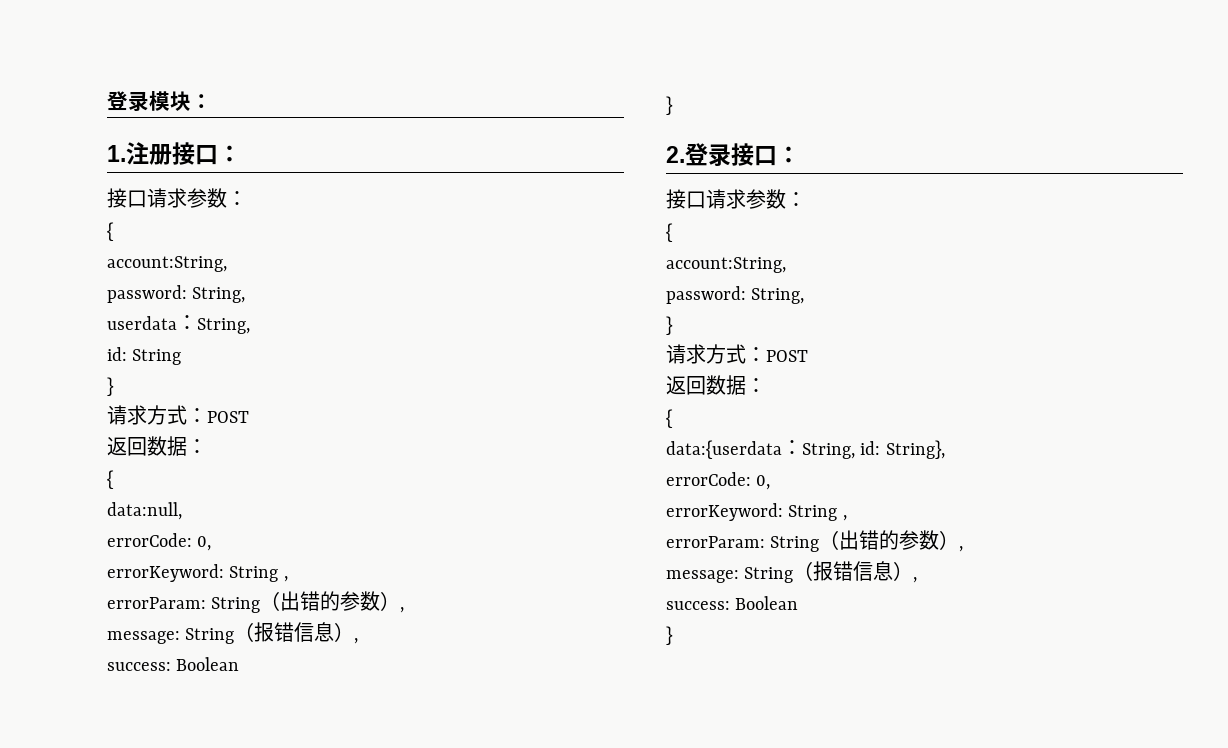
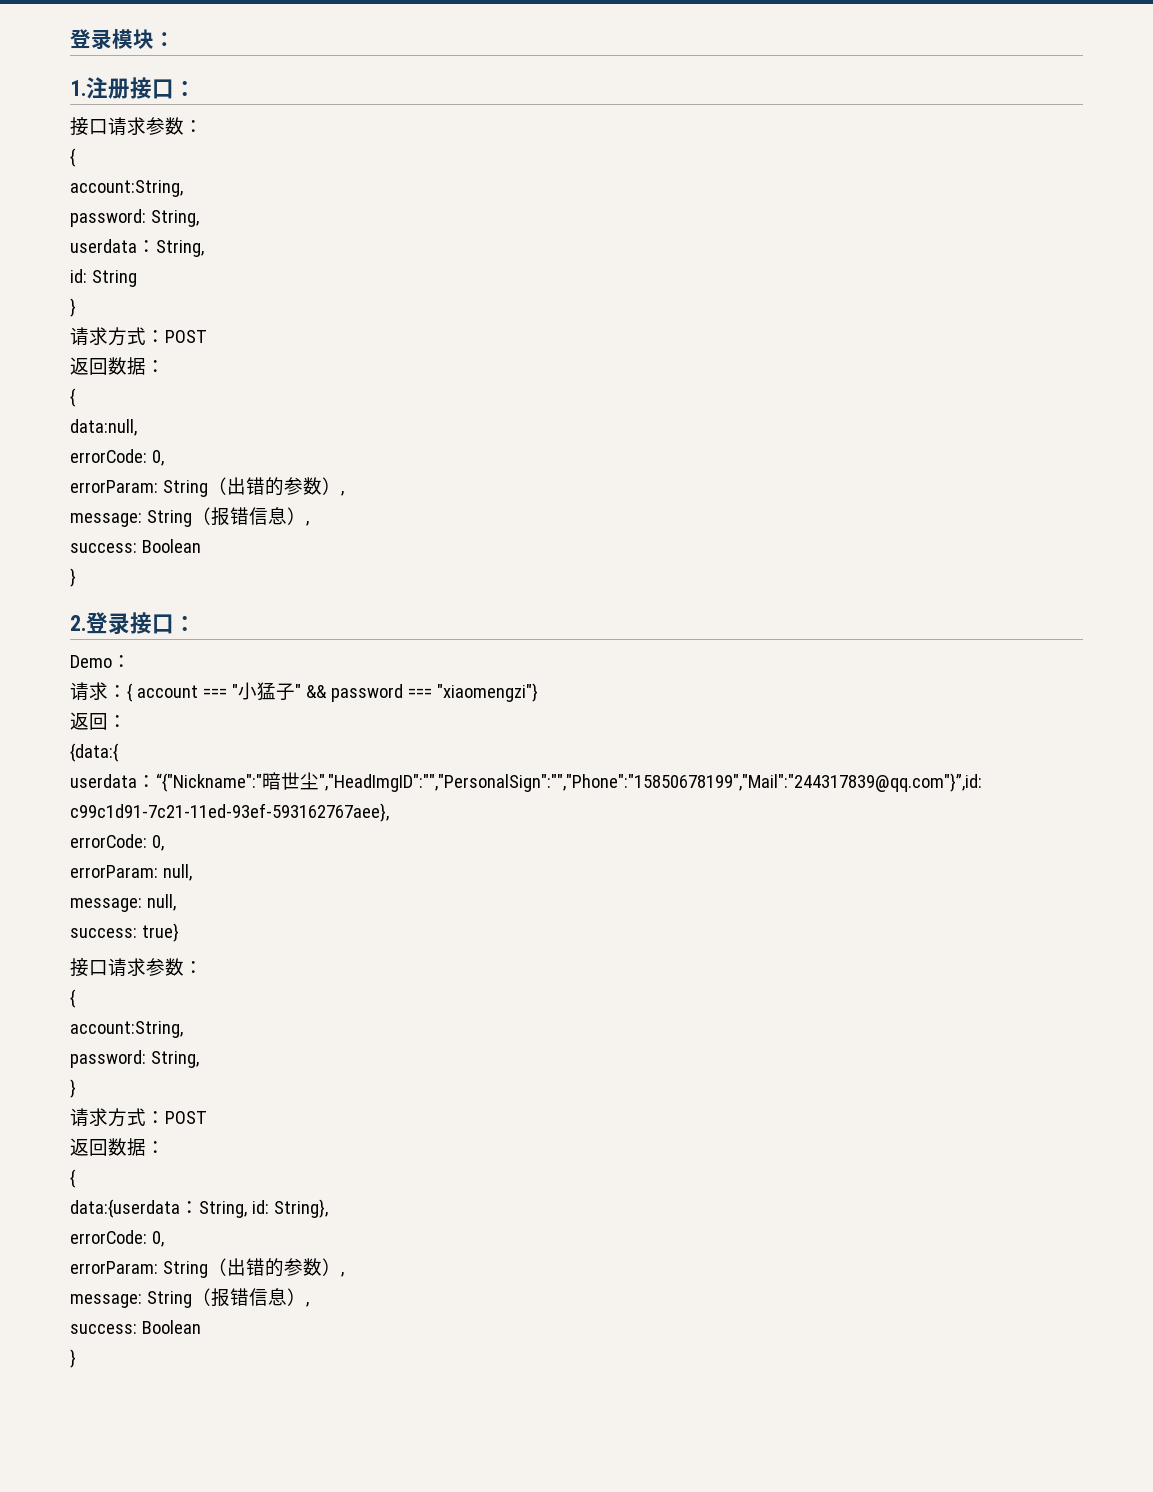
  data:null,
  errorCode: 0,
- errorKeyword: String ,
+ Demo：
+ 请求：{ account === "小猛子" && password === "xiaomengzi"}
+ 返回：
+ {data:{
+ userdata：“{"Nickname":"暗世尘","HeadImgID":"","PersonalSign":"","Phone":"15850678199","Mail":"244317839@qq.com"}”,id: c99c1d91-7c21-11ed-93ef-593162767aee},
+ errorCode: 0,
+ errorParam: null,
+ message: null,
+ success: true}
  data:{userdata：String, id: String},
  errorCode: 0,
- errorKeyword: String ,

